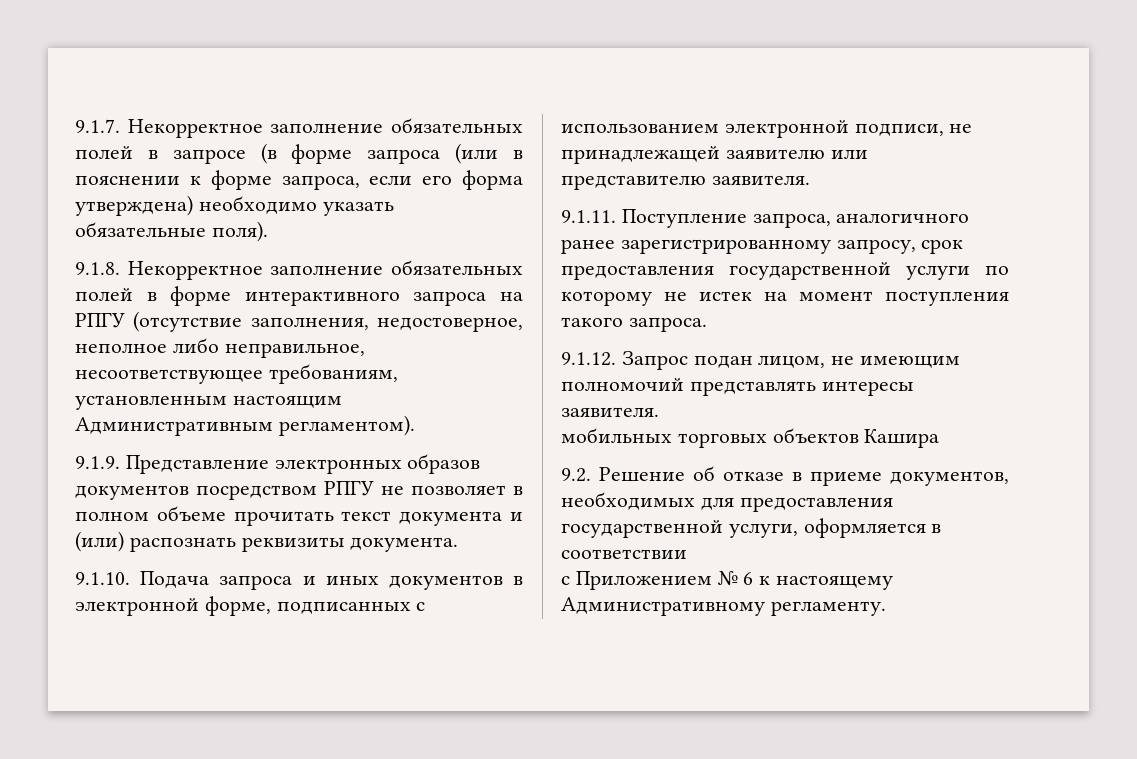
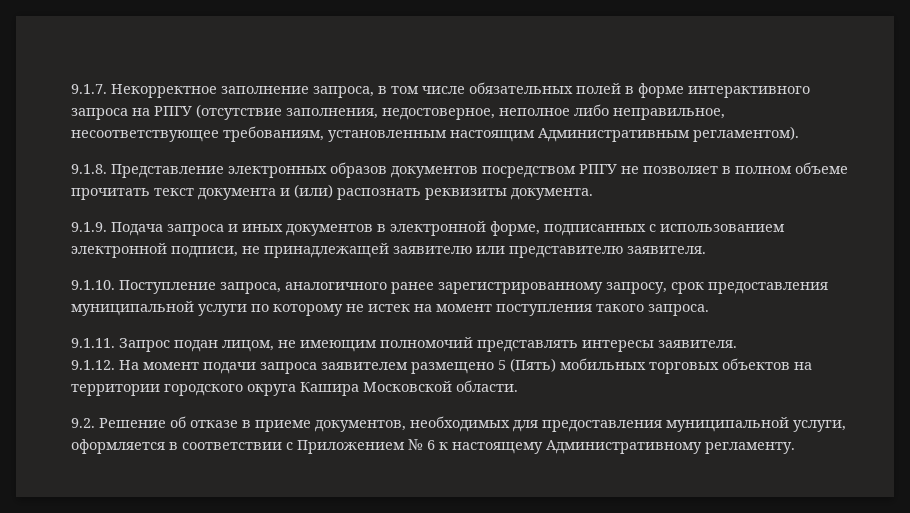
- 9.1.7. Некорректное заполнение обязательных полей в запросе (в форме запроса (или в пояснении к форме запроса, если его форма утверждена) необходимо указать обязательные поля).
- 9.1.8. Некорректное заполнение обязательных полей в форме интерактивного запроса на РПГУ (отсутствие заполнения, недостоверное, неполное либо неправильное, несоответствующее требованиям, установленным настоящим Административным регламентом).
+ 9.1.7. Некорректное заполнение запроса, в том числе обязательных полей в форме интерактивного запроса на РПГУ (отсутствие заполнения, недостоверное, неполное либо неправильное, несоответствующее требованиям, установленным настоящим Административным регламентом).
- 9.1.9. Представление электронных образов документов посредством РПГУ не позволяет в полном объеме прочитать текст документа и (или) распознать реквизиты документа.
+ 9.1.8. Представление электронных образов документов посредством РПГУ не позволяет в полном объеме прочитать текст документа и (или) распознать реквизиты документа.
- 9.1.10. Подача запроса и иных документов в электронной форме, подписанных с использованием электронной подписи, не принадлежащей заявителю или представителю заявителя.
+ 9.1.9. Подача запроса и иных документов в электронной форме, подписанных с использованием электронной подписи, не принадлежащей заявителю или представителю заявителя.
- 9.1.11. Поступление запроса, аналогичного ранее зарегистрированному запросу, срок предоставления государственной услуги по которому не истек на момент поступления такого запроса.
+ 9.1.10. Поступление запроса, аналогичного ранее зарегистрированному запросу, срок предоставления муниципальной услуги по которому не истек на момент поступления такого запроса.
- 9.1.12. Запрос подан лицом, не имеющим полномочий представлять интересы заявителя.
+ 9.1.11. Запрос подан лицом, не имеющим полномочий представлять интересы заявителя.
- мобильных торговых объектов Кашира
+ 9.1.12. На момент подачи запроса заявителем размещено 5 (Пять) мобильных торговых объектов на территории городского округа Кашира Московской области.
- 9.2. Решение об отказе в приеме документов, необходимых для предоставления государственной услуги, оформляется в соответствии
- с Приложением № 6 к настоящему Административному регламенту.
+ 9.2. Решение об отказе в приеме документов, необходимых для предоставления муниципальной услуги, оформляется в соответствии с Приложением № 6 к настоящему Административному регламенту.

